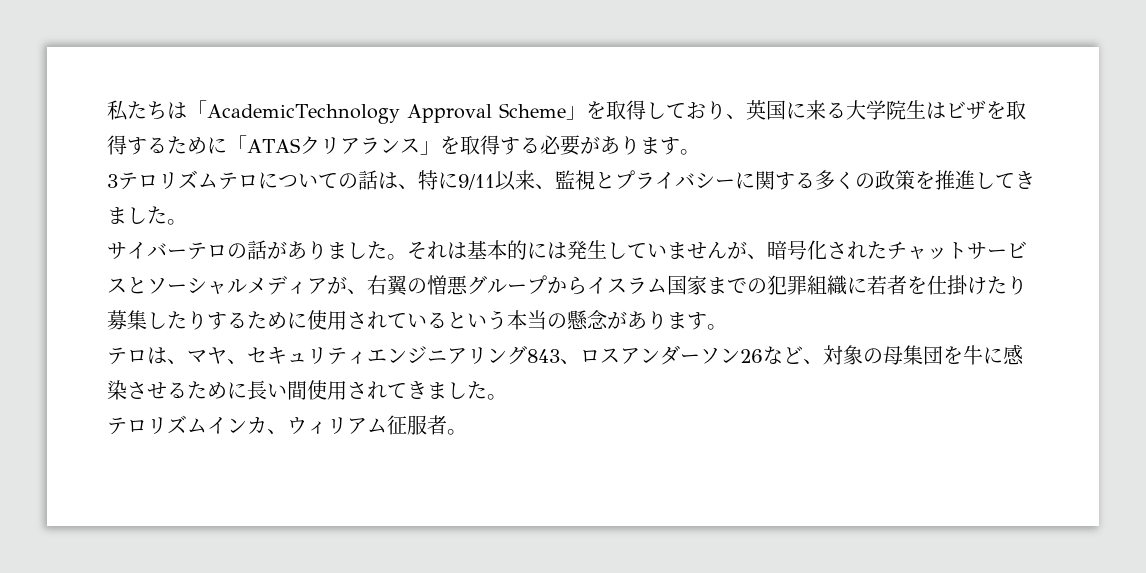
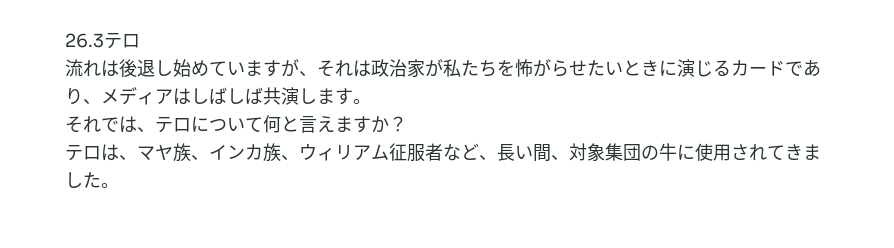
- 私たちは「AcademicTechnology Approval Scheme」を取得しており、英国に来る大学院生はビザを取得するために「ATASクリアランス」を取得する必要があります。
- 3テロリズムテロについての話は、特に9/11以来、監視とプライバシーに関する多くの政策を推進してきました。
- サイバーテロの話がありました。それは基本的には発生していませんが、暗号化されたチャットサービスとソーシャルメディアが、右翼の憎悪グループからイスラム国家までの犯罪組織に若者を仕掛けたり募集したりするために使用されているという本当の懸念があります。
- テロは、マヤ、セキュリティエンジニアリング843、ロスアンダーソン26など、対象の母集団を牛に感染させるために長い間使用されてきました。
+ 26.3テロ
+ 流れは後退し始めていますが、それは政治家が私たちを怖がらせたいときに演じるカードであり、メディアはしばしば共演します。
+ それでは、テロについて何と言えますか？
+ テロは、マヤ族、インカ族、ウィリアム征服者など、長い間、対象集団の牛に使用されてきました。
- テロリズムインカ、ウィリアム征服者。

